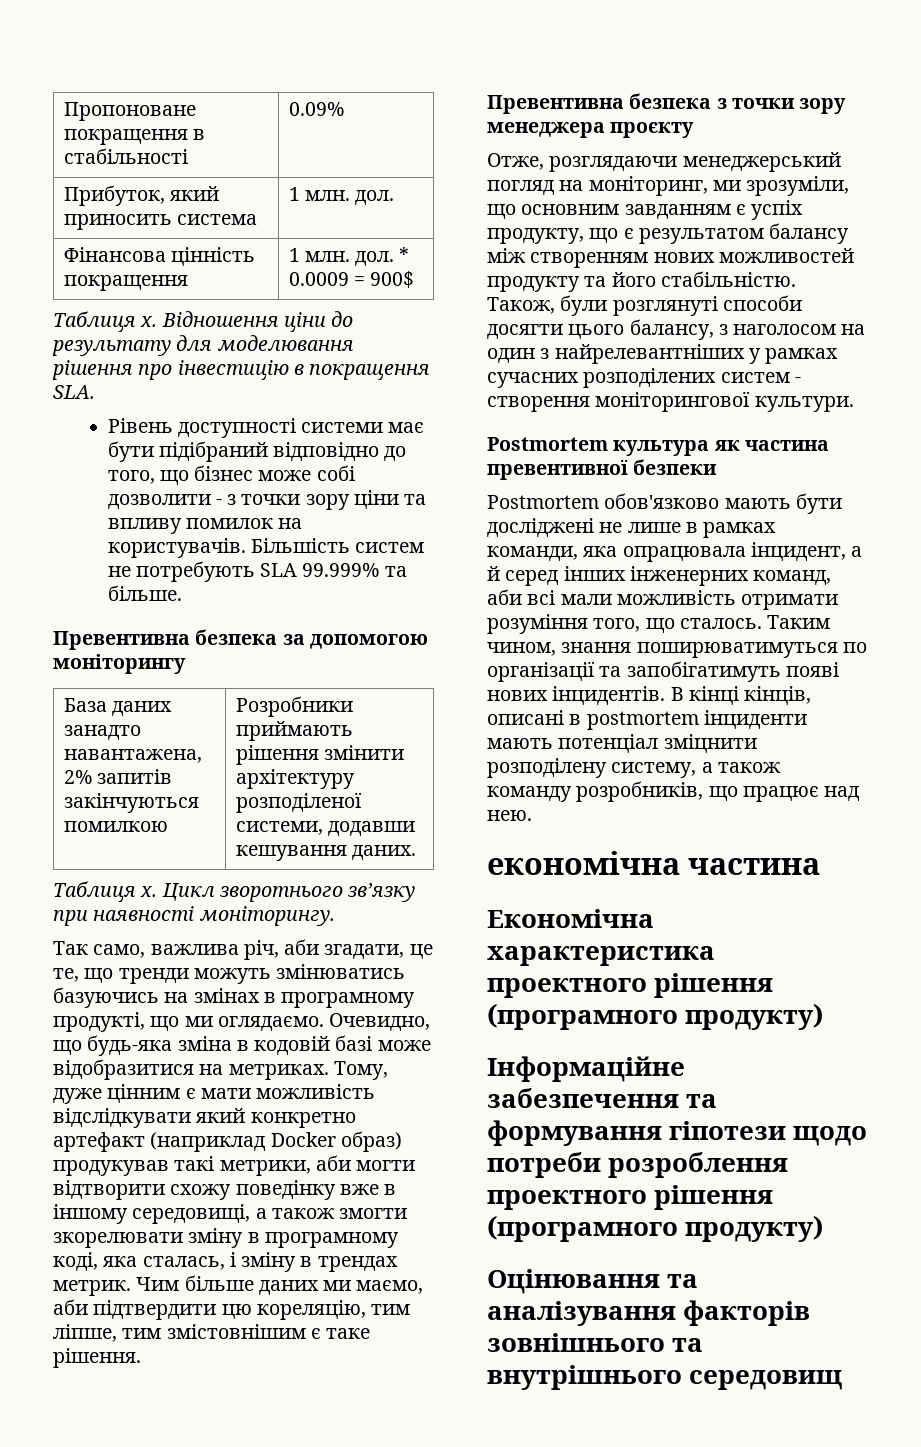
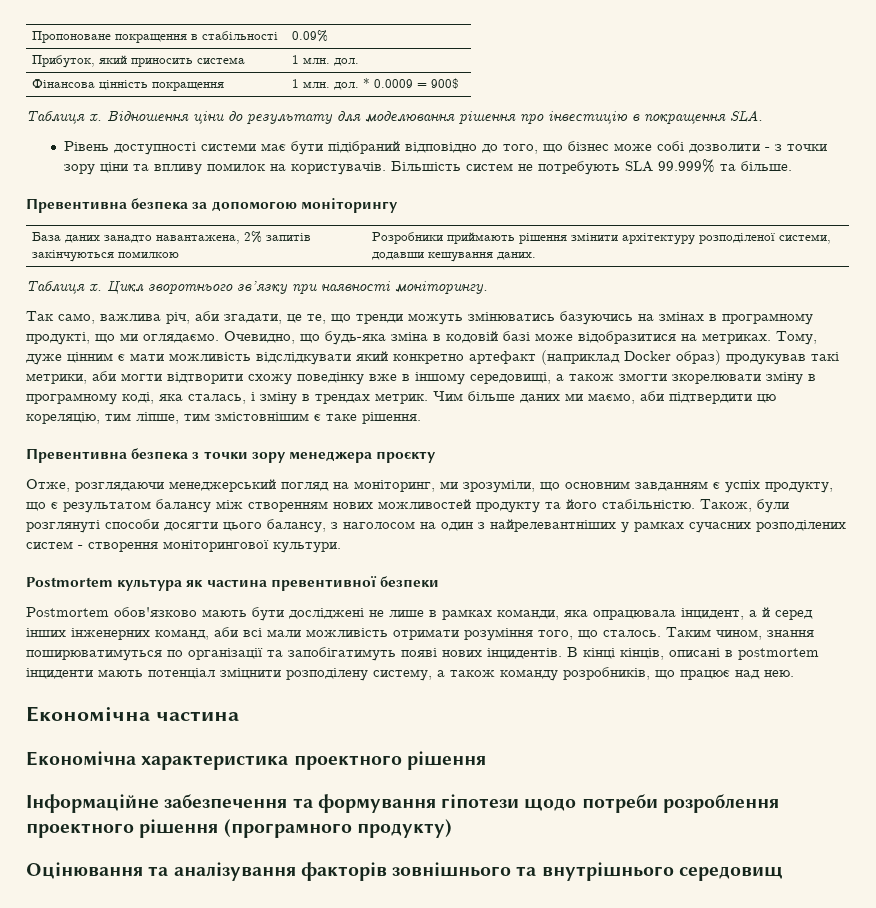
- економічна частина
+ Економічна частина
- Економічна характеристика проектного рішення (програмного продукту)
+ Економічна характеристика проектного рішення

